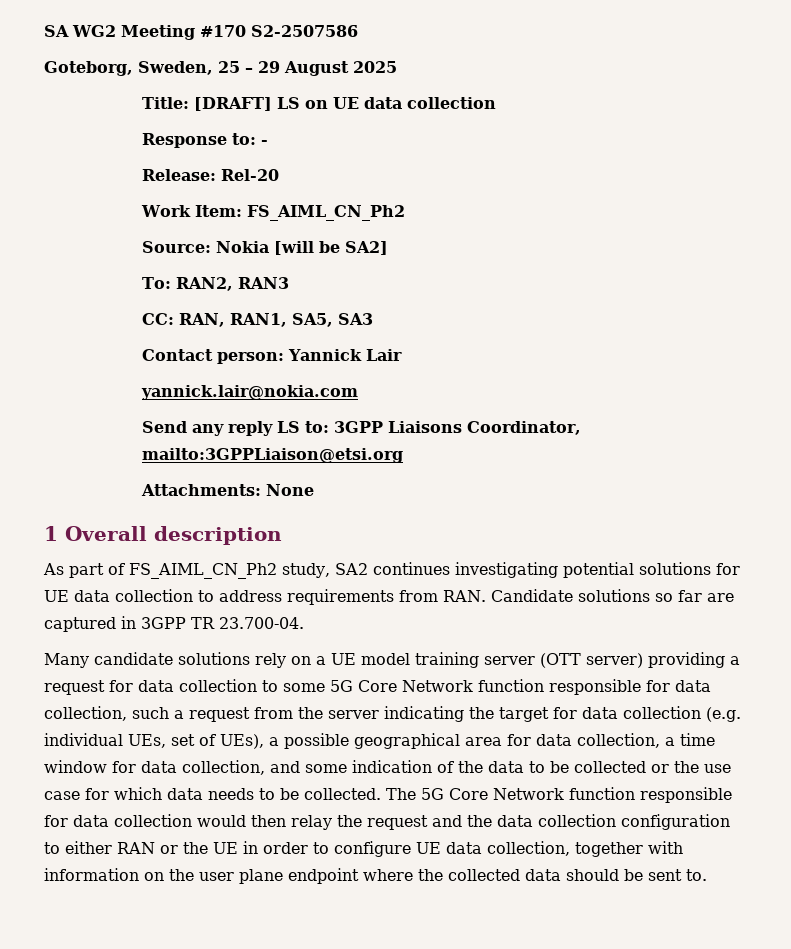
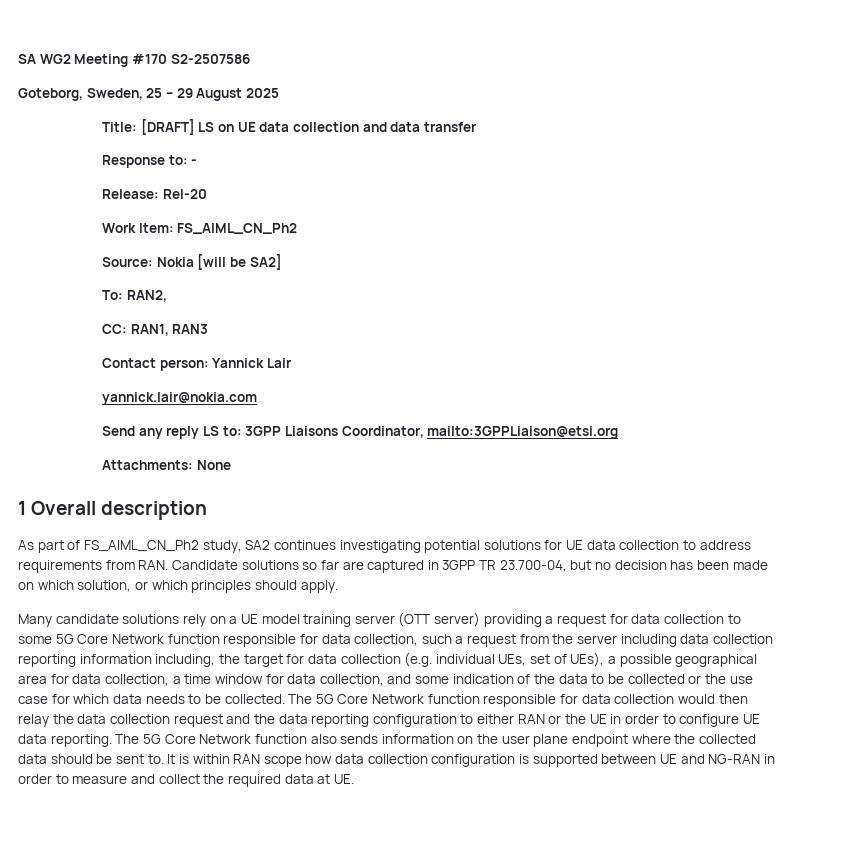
- Title: [DRAFT] LS on UE data collection
+ Title: [DRAFT] LS on UE data collection and data transfer
- To: RAN2, RAN3
+ To: RAN2,
- CC: RAN, RAN1, SA5, SA3
+ CC: RAN1, RAN3
- As part of FS_AIML_CN_Ph2 study, SA2 continues investigating potential solutions for UE data collection to address requirements from RAN. Candidate solutions so far are captured in 3GPP TR 23.700-04.
+ As part of FS_AIML_CN_Ph2 study, SA2 continues investigating potential solutions for UE data collection to address requirements from RAN. Candidate solutions so far are captured in 3GPP TR 23.700-04, but no decision has been made on which solution, or which principles should apply.
- Many candidate solutions rely on a UE model training server (OTT server) providing a request for data collection to some 5G Core Network function responsible for data collection, such a request from the server indicating the target for data collection (e.g. individual UEs, set of UEs), a possible geographical area for data collection, a time window for data collection, and some indication of the data to be collected or the use case for which data needs to be collected.
+ Many candidate solutions rely on a UE model training server (OTT server) providing a request for data collection to some 5G Core Network function responsible for data collection, such a request from the server including data collection reporting information including, the target for data collection (e.g. individual UEs, set of UEs), a possible geographical area for data collection, a time window for data collection, and some indication of the data to be collected or the use case for which data needs to be collected.
- The 5G Core Network function responsible for data collection would then relay the request and the data collection configuration to either RAN or the UE in order to configure UE data collection, together with information on the user plane endpoint where the collected data should be sent to.
+ The 5G Core Network function responsible for data collection would then relay the data collection request and the data reporting configuration to either RAN or the UE in order to configure UE data reporting. The 5G Core Network function also sends information on the user plane endpoint where the collected data should be sent to.
+ It is within RAN scope how data collection configuration is supported between UE and NG-RAN in order to measure and collect the required data at UE.

